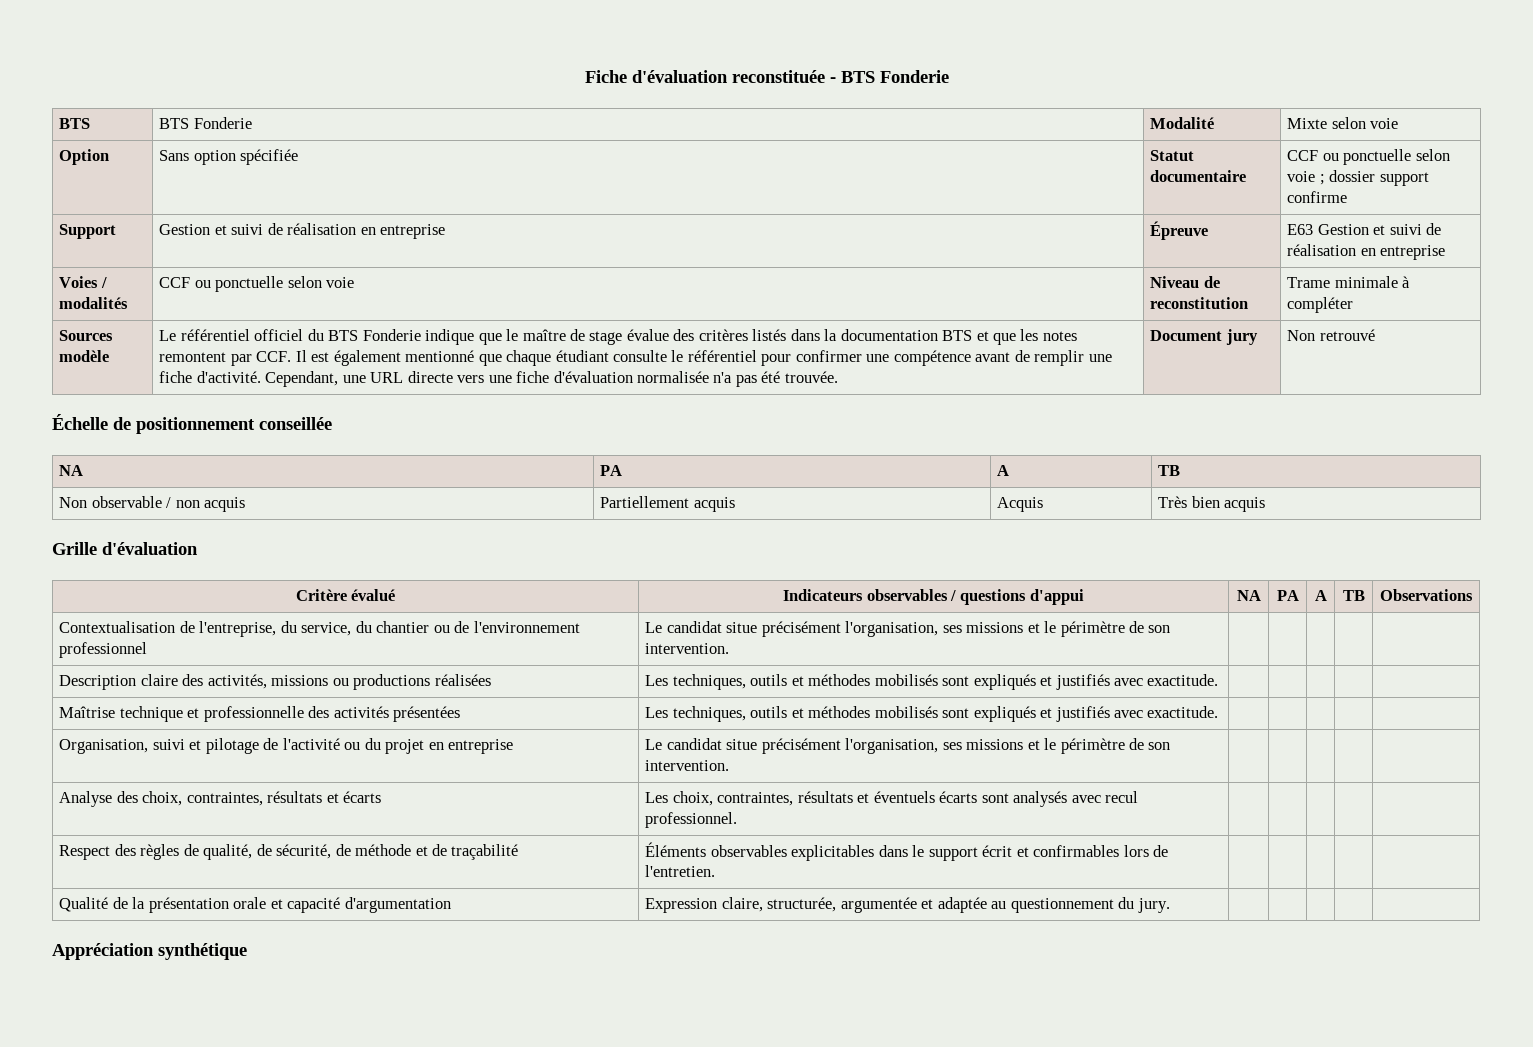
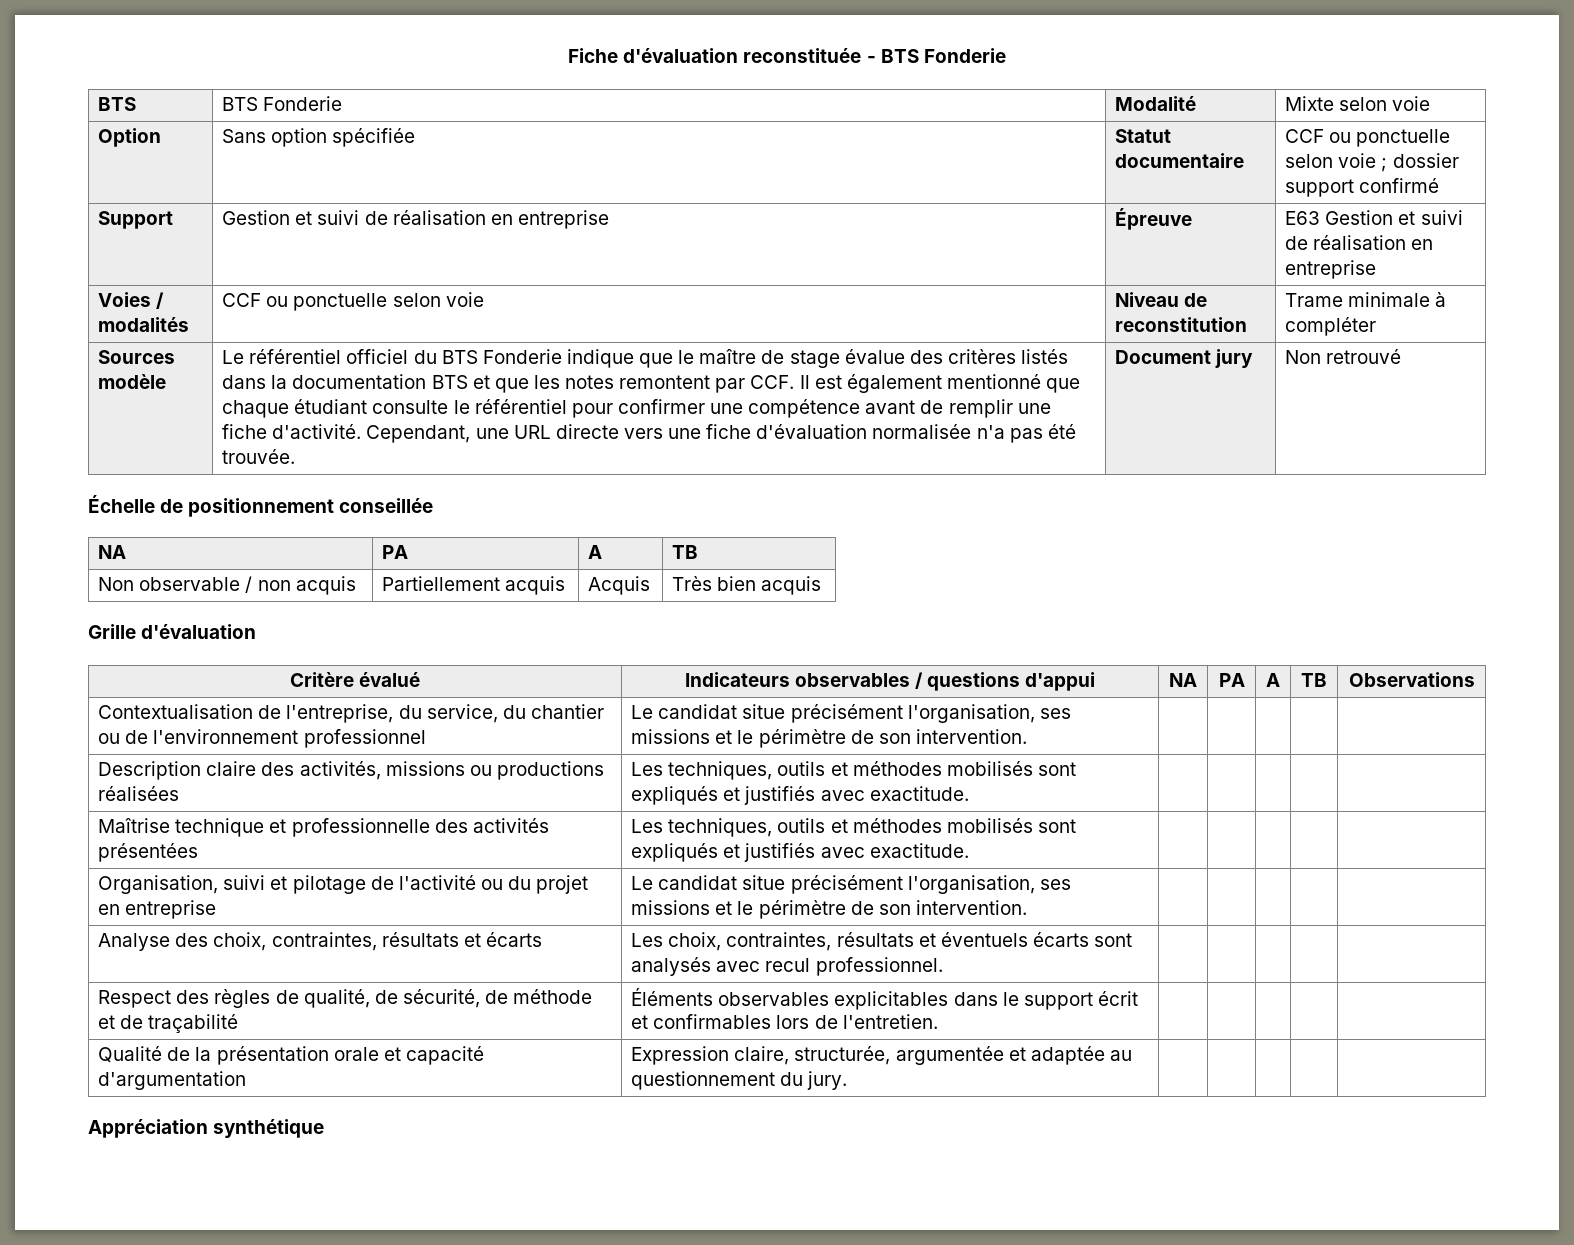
- Option | Sans option spécifiée | Statut documentaire | CCF ou ponctuelle selon voie ; dossier support confirme
+ Option | Sans option spécifiée | Statut documentaire | CCF ou ponctuelle selon voie ; dossier support confirmé

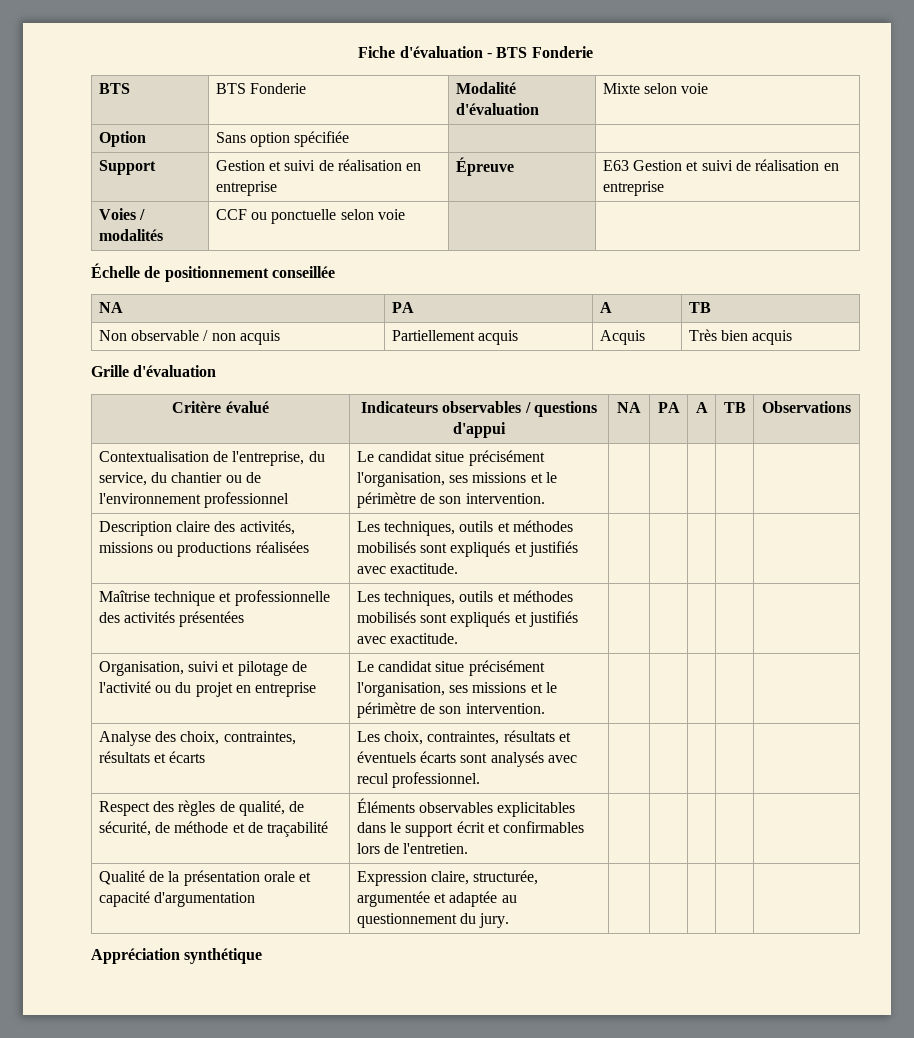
- Fiche d'évaluation reconstituée - BTS Fonderie
+ Fiche d'évaluation - BTS Fonderie
- BTS | BTS Fonderie | Modalité | Mixte selon voie
+ BTS | BTS Fonderie | Modalité d'évaluation | Mixte selon voie
- Option | Sans option spécifiée | Statut documentaire | CCF ou ponctuelle selon voie ; dossier support confirmé
+ Option | Sans option spécifiée | |
- Voies / modalités | CCF ou ponctuelle selon voie | Niveau de reconstitution | Trame minimale à compléter
- Sources modèle | Le référentiel officiel du BTS Fonderie indique que le maître de stage évalue des critères listés dans la documentation BTS et que les notes remontent par CCF. Il est également mentionné que chaque étudiant consulte le référentiel pour confirmer une compétence avant de remplir une fiche d'activité. Cependant, une URL directe vers une fiche d'évaluation normalisée n'a pas été trouvée. | Document jury | Non retrouvé
+ Voies / modalités | CCF ou ponctuelle selon voie | |

